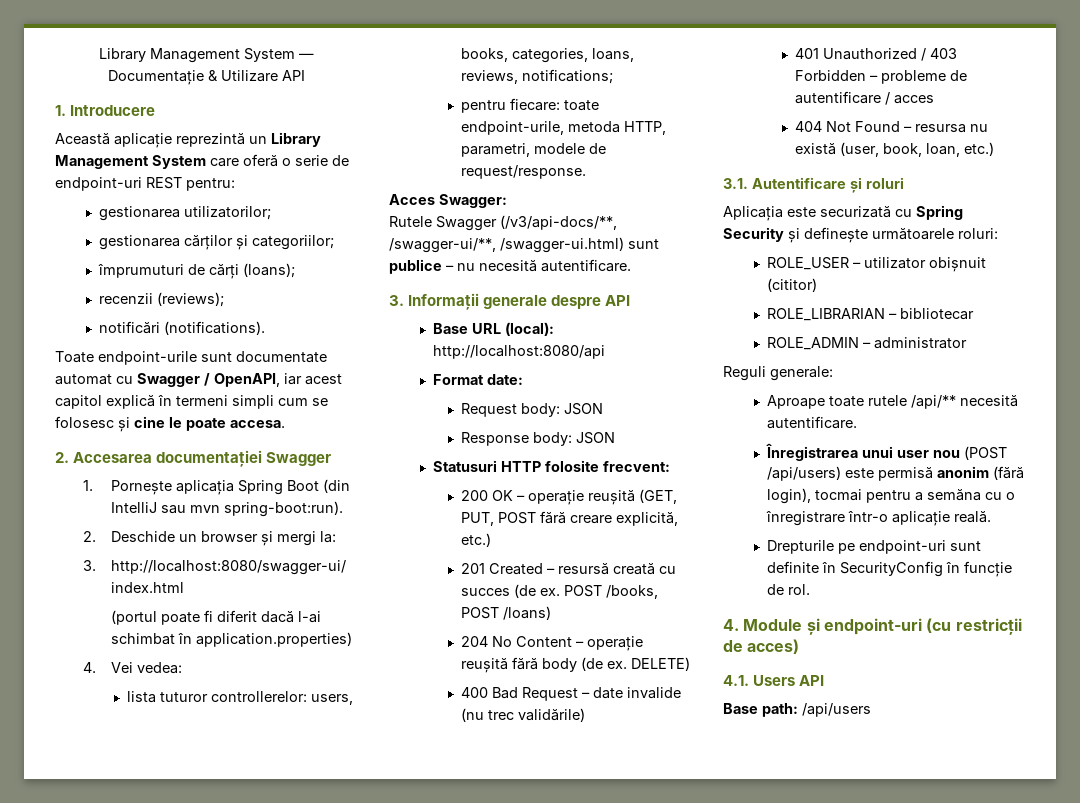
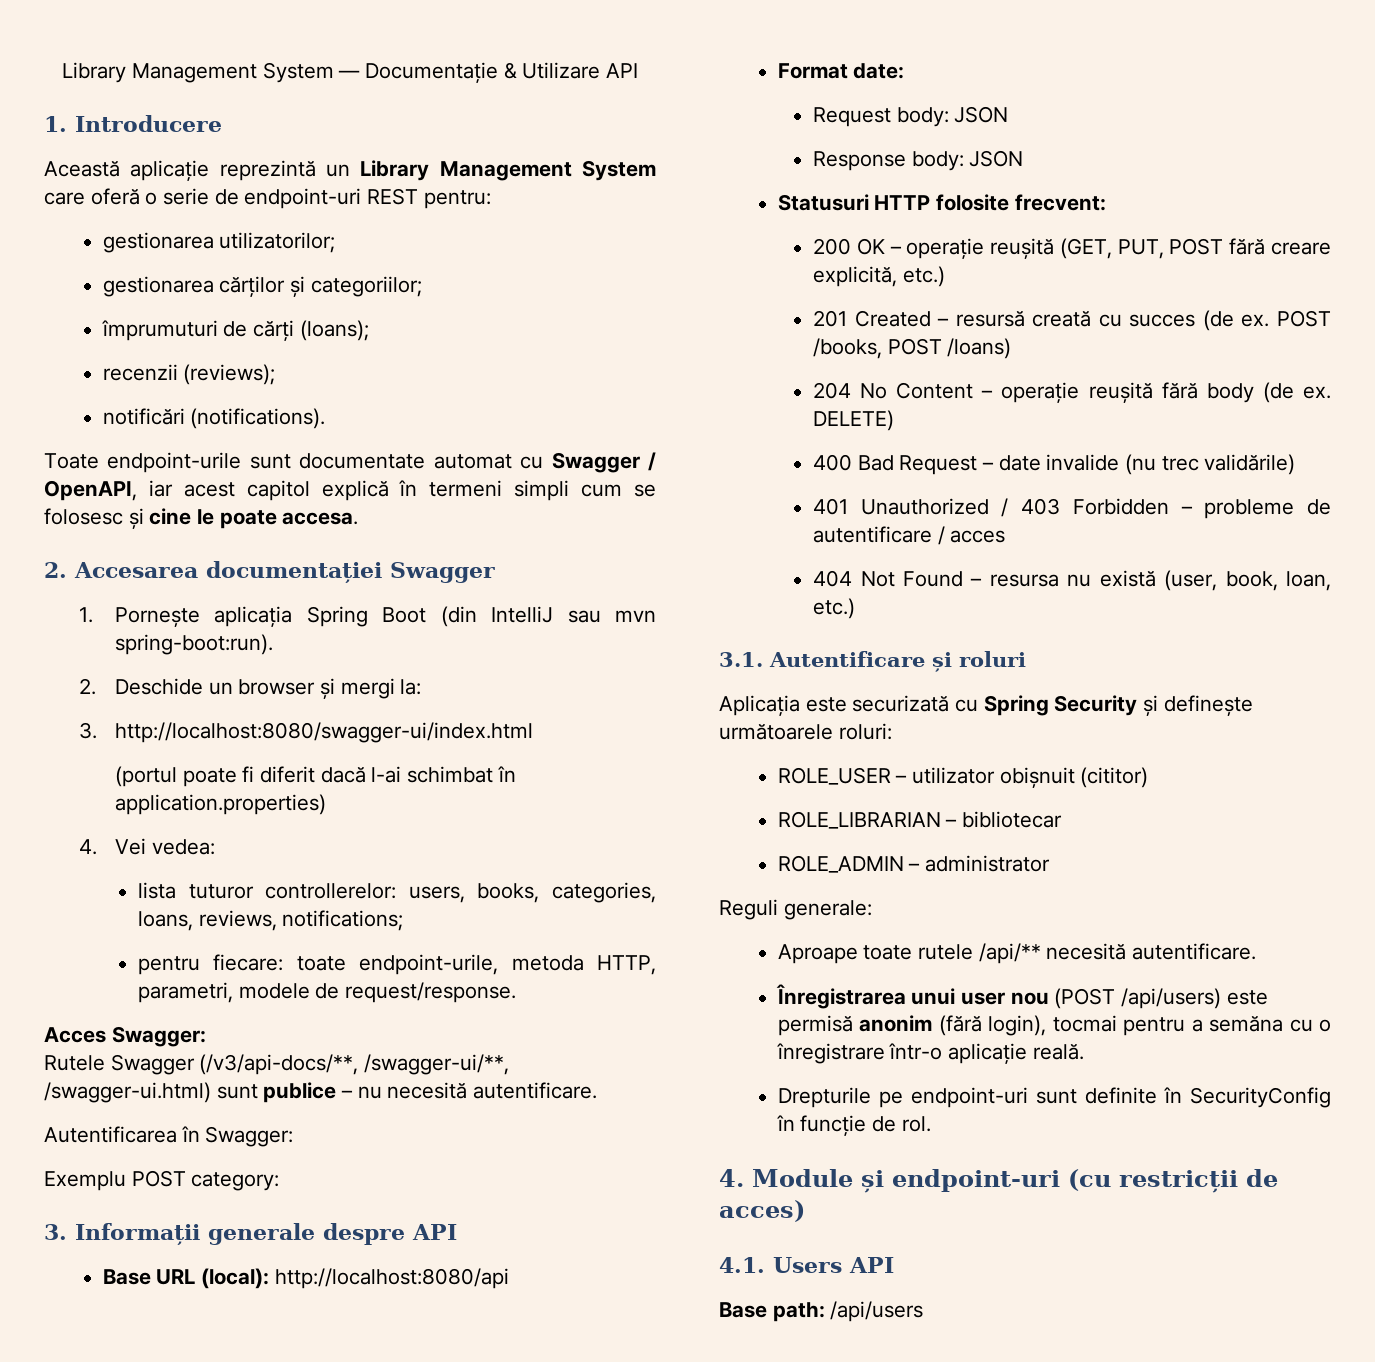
+ Autentificarea în Swagger:
+ Exemplu POST category:

